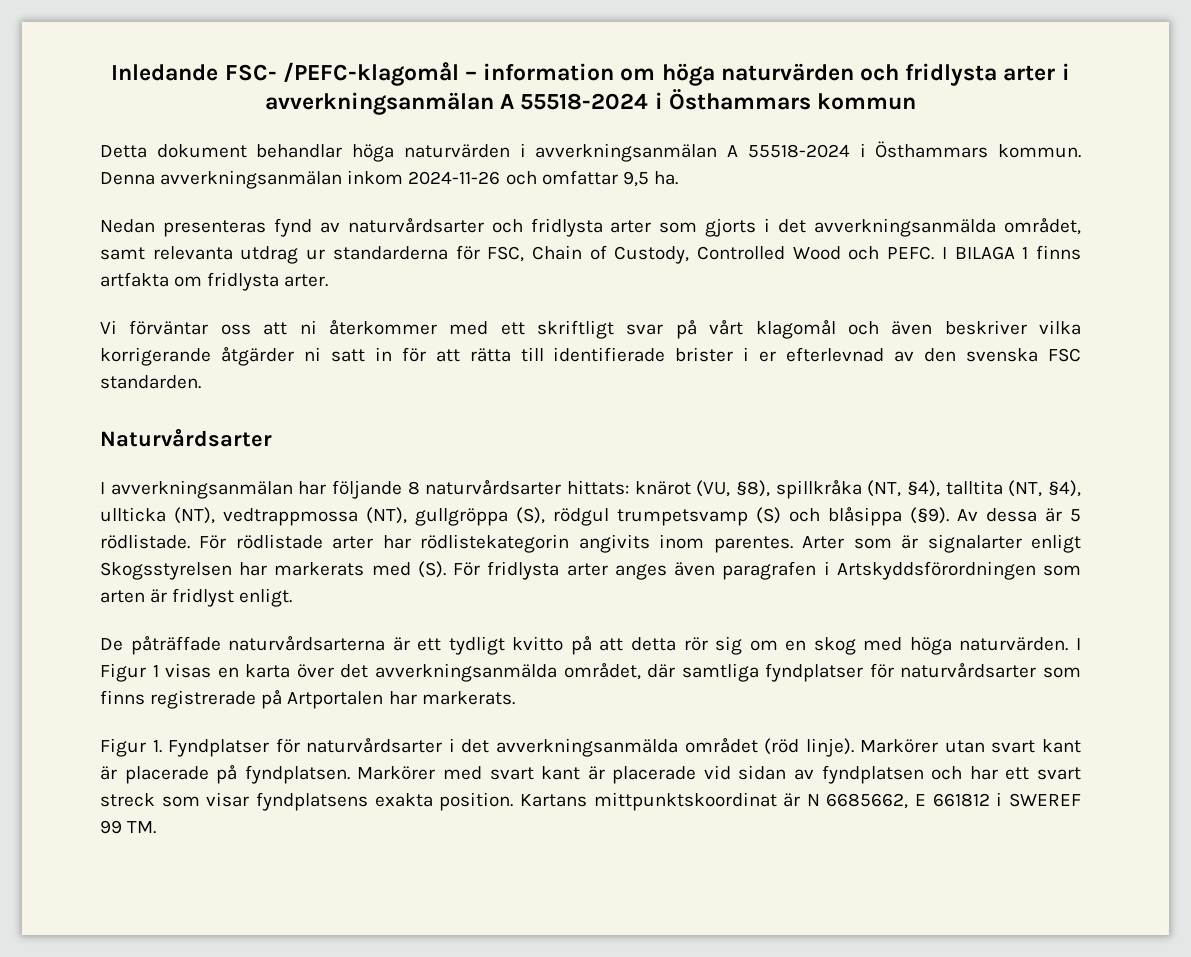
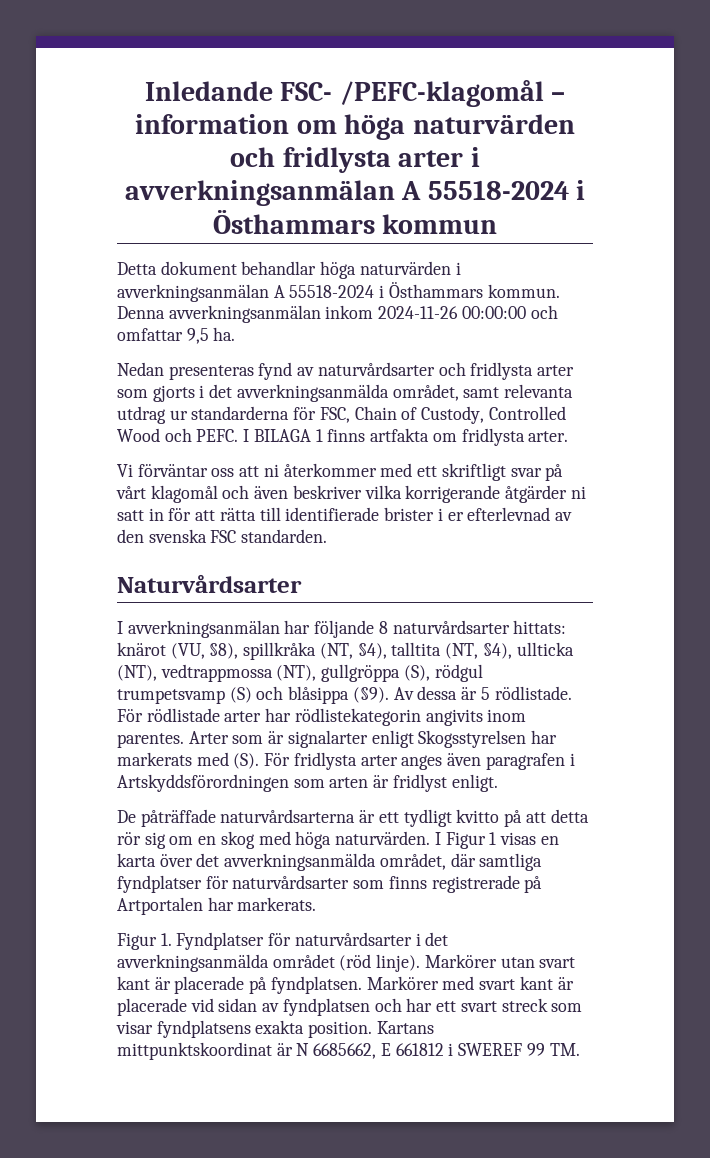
- Denna avverkningsanmälan inkom 2024-11-26 och omfattar 9,5 ha.
+ Denna avverkningsanmälan inkom 2024-11-26 00:00:00 och omfattar 9,5 ha.

